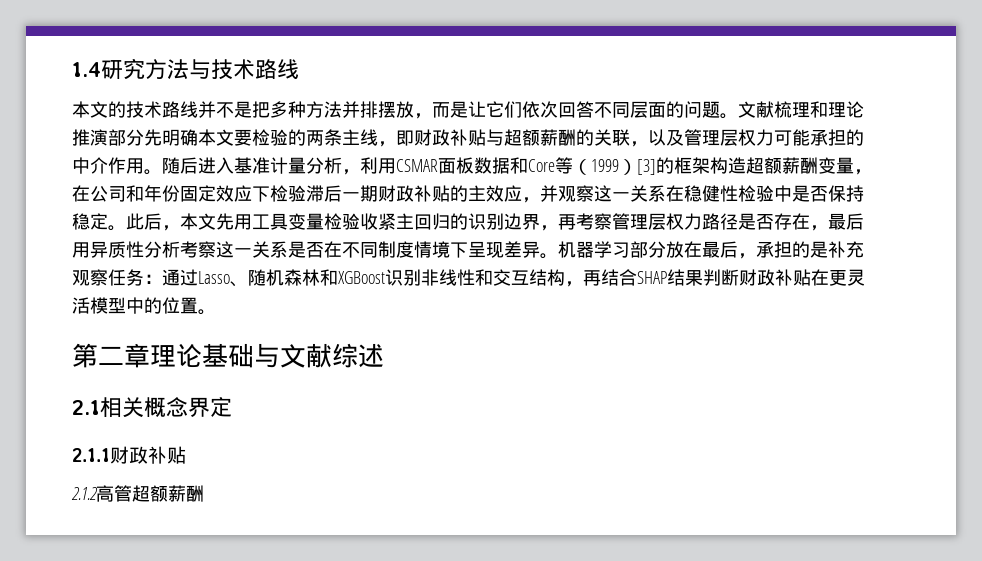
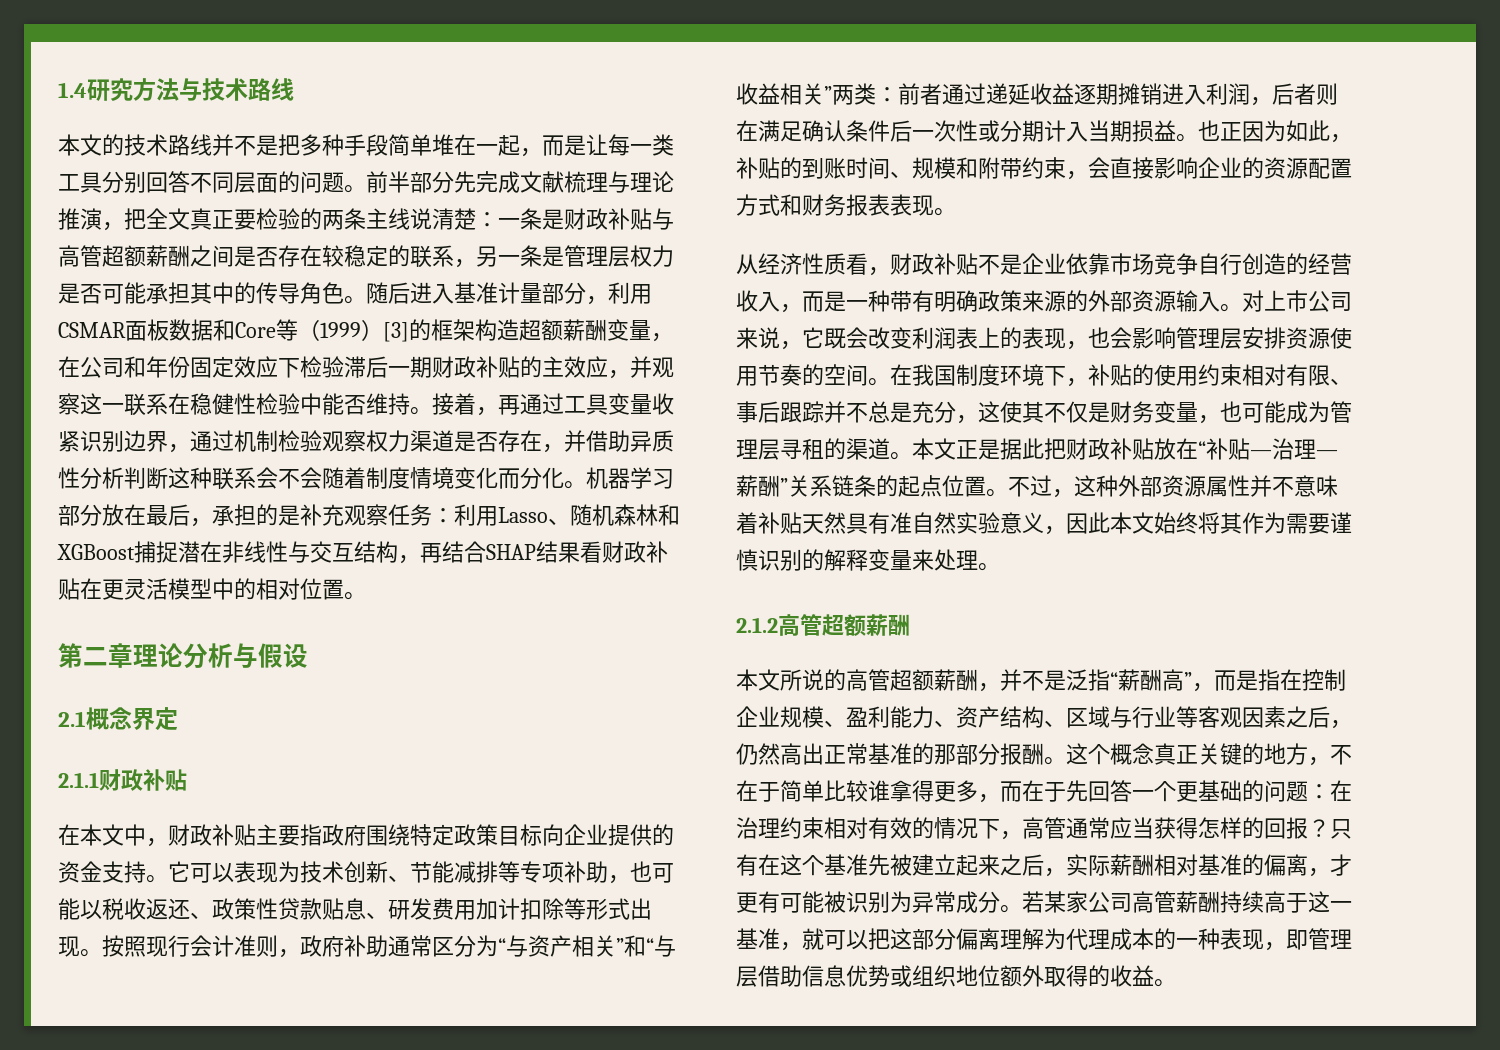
- 本文的技术路线并不是把多种方法并排摆放，而是让它们依次回答不同层面的问题。
+ 本文的技术路线并不是把多种手段简单堆在一起，而是让每一类工具分别回答不同层面的问题。
- 文献梳理和理论推演部分先明确本文要检验的两条主线，即财政补贴与超额薪酬的关联，以及管理层权力可能承担的中介作用。
+ 前半部分先完成文献梳理与理论推演，把全文真正要检验的两条主线说清楚：一条是财政补贴与高管超额薪酬之间是否存在较稳定的联系，另一条是管理层权力是否可能承担其中的传导角色。
- 随后进入基准计量分析，利用CSMAR面板数据和Core等（1999）[3]的框架构造超额薪酬变量，在公司和年份固定效应下检验滞后一期财政补贴的主效应，并观察这一关系在稳健性检验中是否保持稳定。此后，本文先用工具变量检验收紧主回归的识别边界，再考察管理层权力路径是否存在，最后用异质性分析考察这一关系是否在不同制度情境下呈现差异。
+ 随后进入基准计量部分，利用CSMAR面板数据和Core等（1999）[3]的框架构造超额薪酬变量，在公司和年份固定效应下检验滞后一期财政补贴的主效应，并观察这一联系在稳健性检验中能否维持。接着，再通过工具变量收紧识别边界，通过机制检验观察权力渠道是否存在，并借助异质性分析判断这种联系会不会随着制度情境变化而分化。
- 机器学习部分放在最后，承担的是补充观察任务：通过Lasso、随机森林和XGBoost识别非线性和交互结构，再结合SHAP结果判断财政补贴在更灵活模型中的位置。
+ 机器学习部分放在最后，承担的是补充观察任务：利用Lasso、随机森林和XGBoost捕捉潜在非线性与交互结构，再结合SHAP结果看财政补贴在更灵活模型中的相对位置。
- 第二章理论基础与文献综述
+ 第二章理论分析与假设
- 2.1相关概念界定
+ 2.1概念界定
+ 在本文中，财政补贴主要指政府围绕特定政策目标向企业提供的资金支持。它可以表现为技术创新、节能减排等专项补助，也可能以税收返还、政策性贷款贴息、研发费用加计扣除等形式出现。按照现行会计准则，政府补助通常区分为“与资产相关”和“与收益相关”两类：前者通过递延收益逐期摊销进入利润，后者则在满足确认条件后一次性或分期计入当期损益。也正因为如此，补贴的到账时间、规模和附带约束，会直接影响企业的资源配置方式和财务报表表现。
+ 从经济性质看，财政补贴不是企业依靠市场竞争自行创造的经营收入，而是一种带有明确政策来源的外部资源输入。对上市公司来说，它既会改变利润表上的表现，也会影响管理层安排资源使用节奏的空间。在我国制度环境下，补贴的使用约束相对有限、事后跟踪并不总是充分，这使其不仅是财务变量，也可能成为管理层寻租的渠道。本文正是据此把财政补贴放在“补贴—治理—薪酬”关系链条的起点位置。不过，这种外部资源属性并不意味着补贴天然具有准自然实验意义，因此本文始终将其作为需要谨慎识别的解释变量来处理。
  2.1.2高管超额薪酬
+ 本文所说的高管超额薪酬，并不是泛指“薪酬高”，而是指在控制企业规模、盈利能力、资产结构、区域与行业等客观因素之后，仍然高出正常基准的那部分报酬。这个概念真正关键的地方，不在于简单比较谁拿得更多，而在于先回答一个更基础的问题：在治理约束相对有效的情况下，高管通常应当获得怎样的回报？只有在这个基准先被建立起来之后，实际薪酬相对基准的偏离，才更有可能被识别为异常成分。若某家公司高管薪酬持续高于这一基准，就可以把这部分偏离理解为代理成本的一种表现，即管理层借助信息优势或组织地位额外取得的收益。

